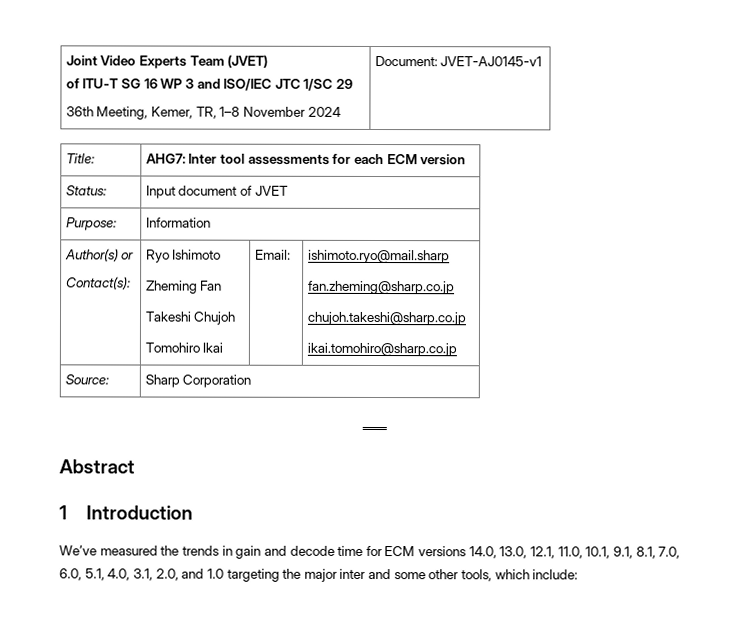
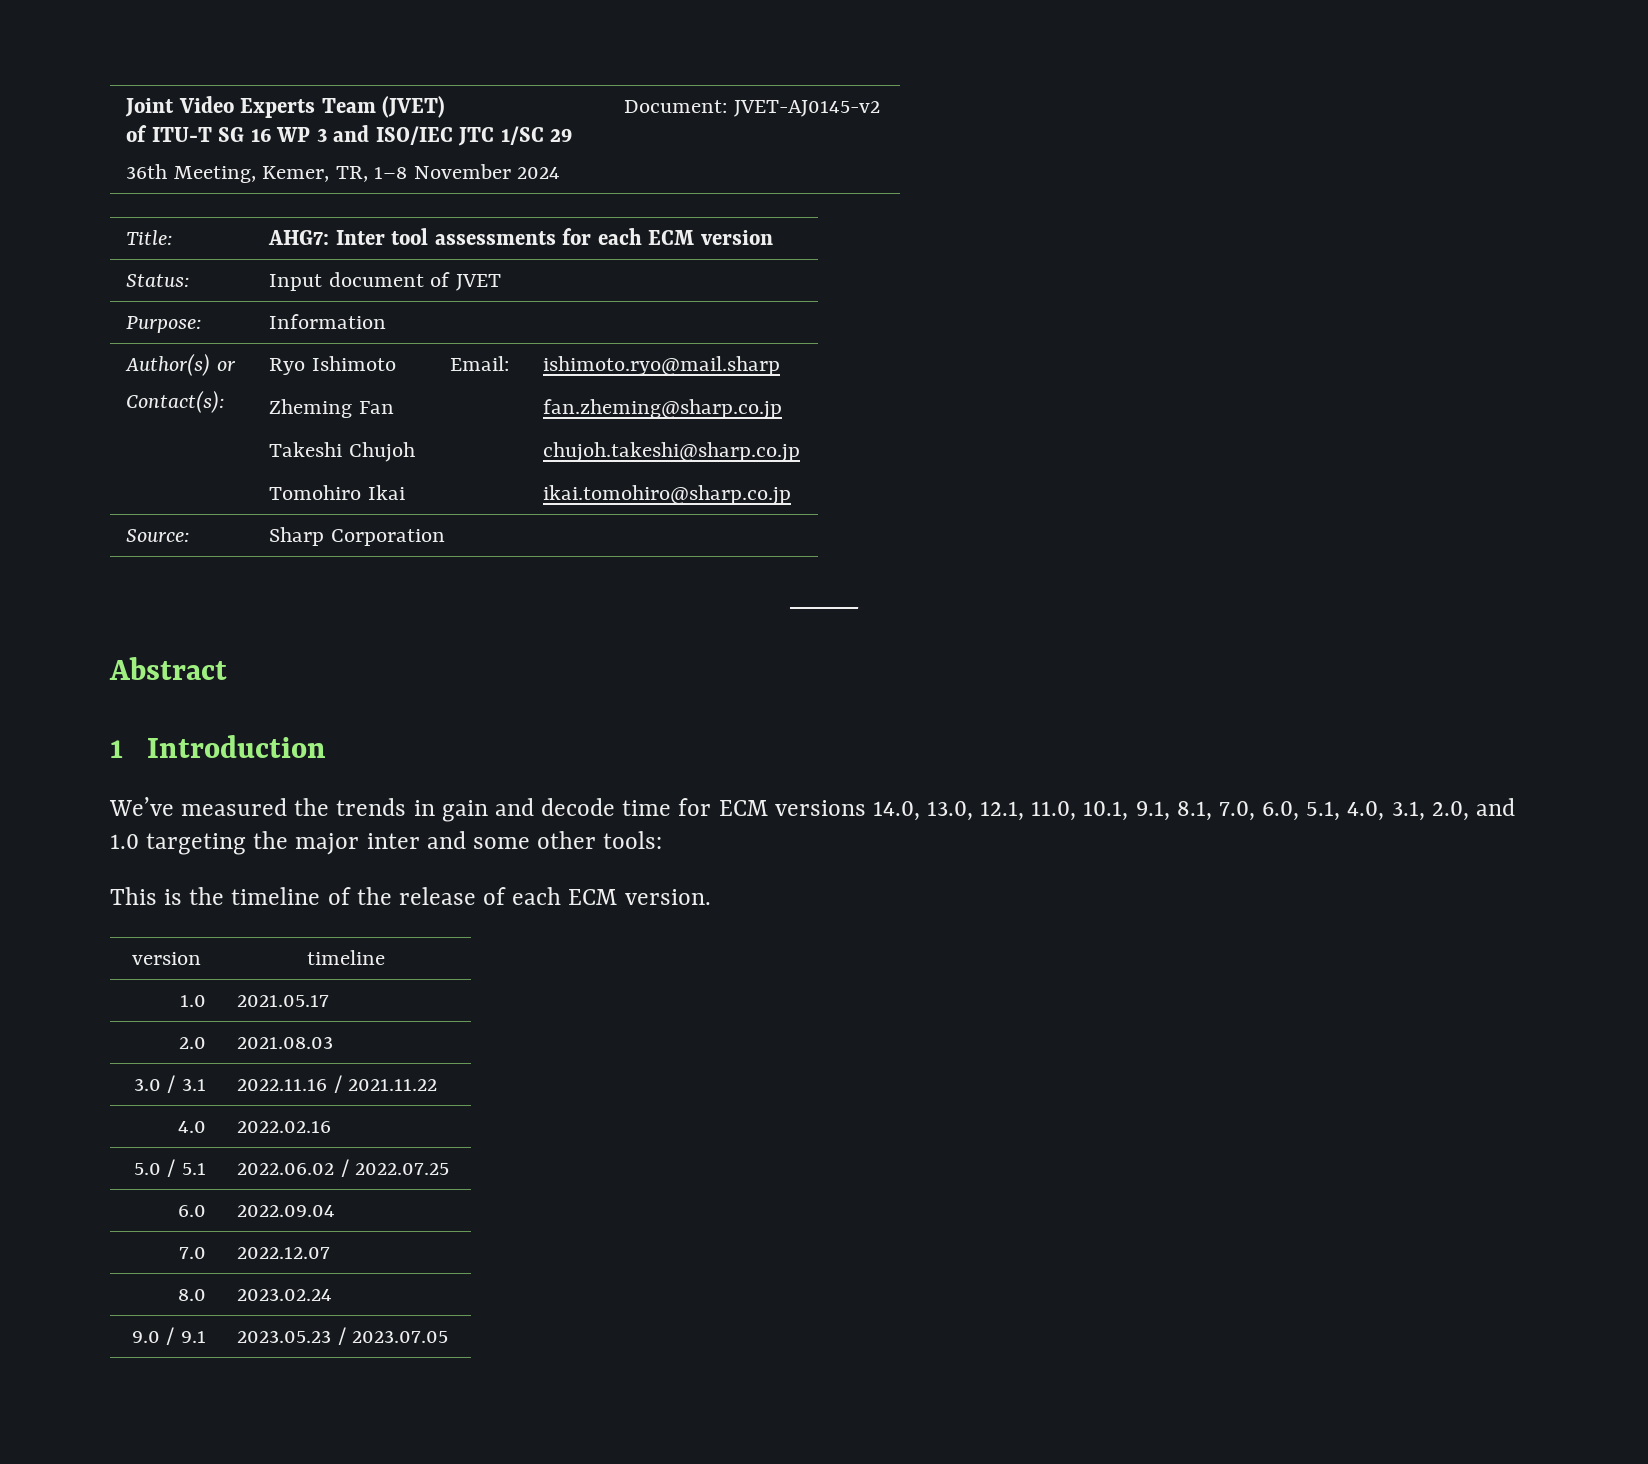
  Joint Video Experts Team (JVET)
  of ITU-T SG 16 WP 3 and ISO/IEC JTC 1/SC 29
- 36th Meeting, Kemer, TR, 1–8 November 2024 | Document: JVET-AJ0145-v1
+ 36th Meeting, Kemer, TR, 1–8 November 2024 | Document: JVET-AJ0145-v2
- We’ve measured the trends in gain and decode time for ECM versions 14.0, 13.0, 12.1, 11.0, 10.1, 9.1, 8.1, 7.0, 6.0, 5.1, 4.0, 3.1, 2.0, and 1.0 targeting the major inter and some other tools, which include:
+ We’ve measured the trends in gain and decode time for ECM versions 14.0, 13.0, 12.1, 11.0, 10.1, 9.1, 8.1, 7.0, 6.0, 5.1, 4.0, 3.1, 2.0, and 1.0 targeting the major inter and some other tools:
+ This is the timeline of the release of each ECM version.
+ version | timeline
+ 1.0 | 2021.05.17
+ 2.0 | 2021.08.03
+ 3.0 / 3.1 | 2022.11.16 / 2021.11.22
+ 4.0 | 2022.02.16
+ 5.0 / 5.1 | 2022.06.02 / 2022.07.25
+ 6.0 | 2022.09.04
+ 7.0 | 2022.12.07
+ 8.0 | 2023.02.24
+ 9.0 / 9.1 | 2023.05.23 / 2023.07.05

